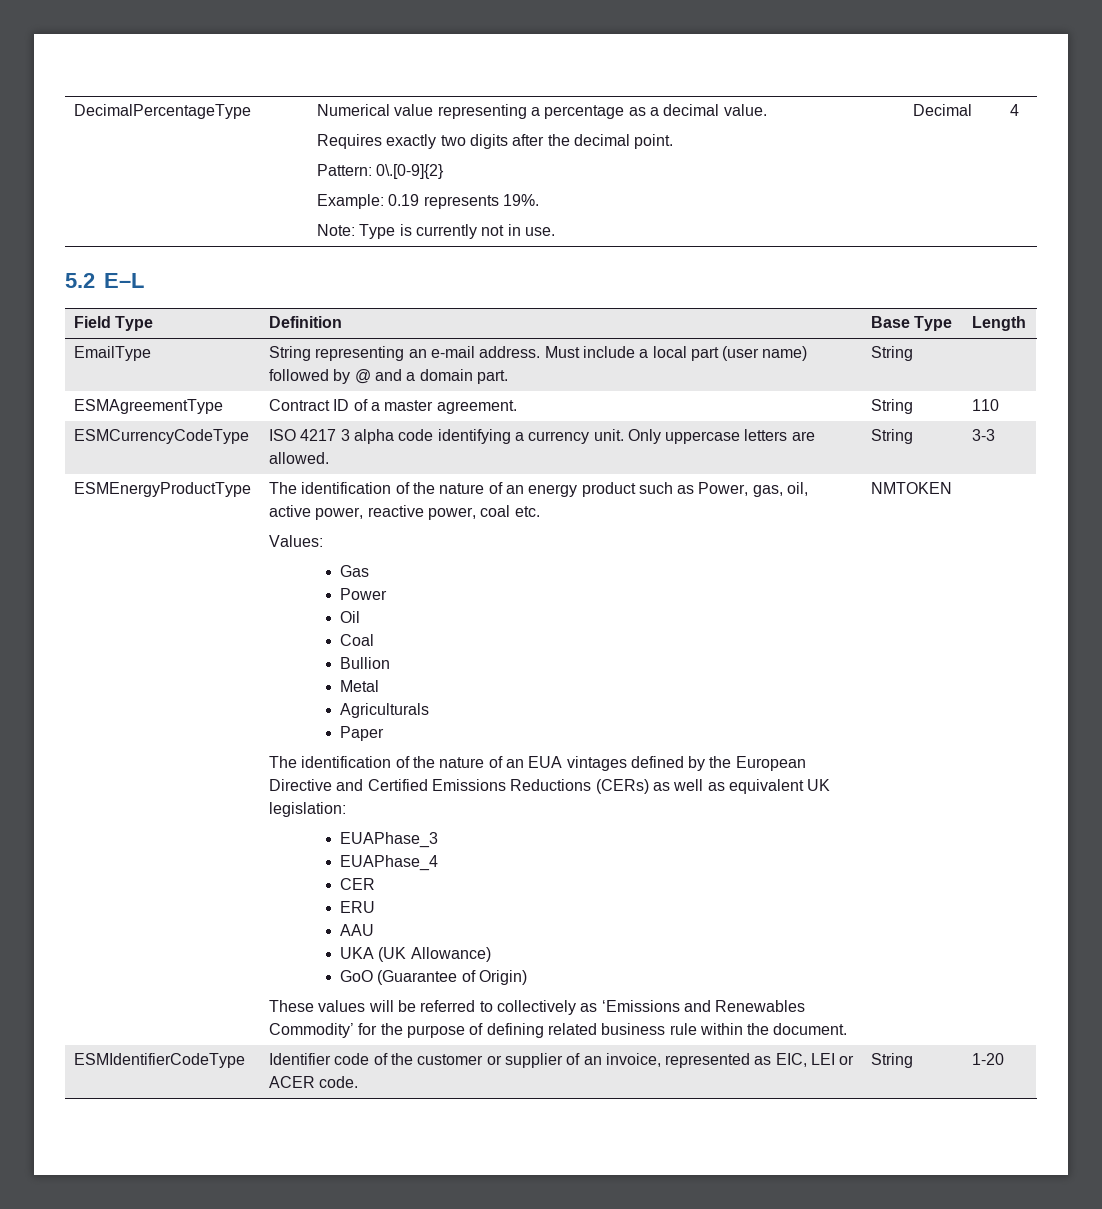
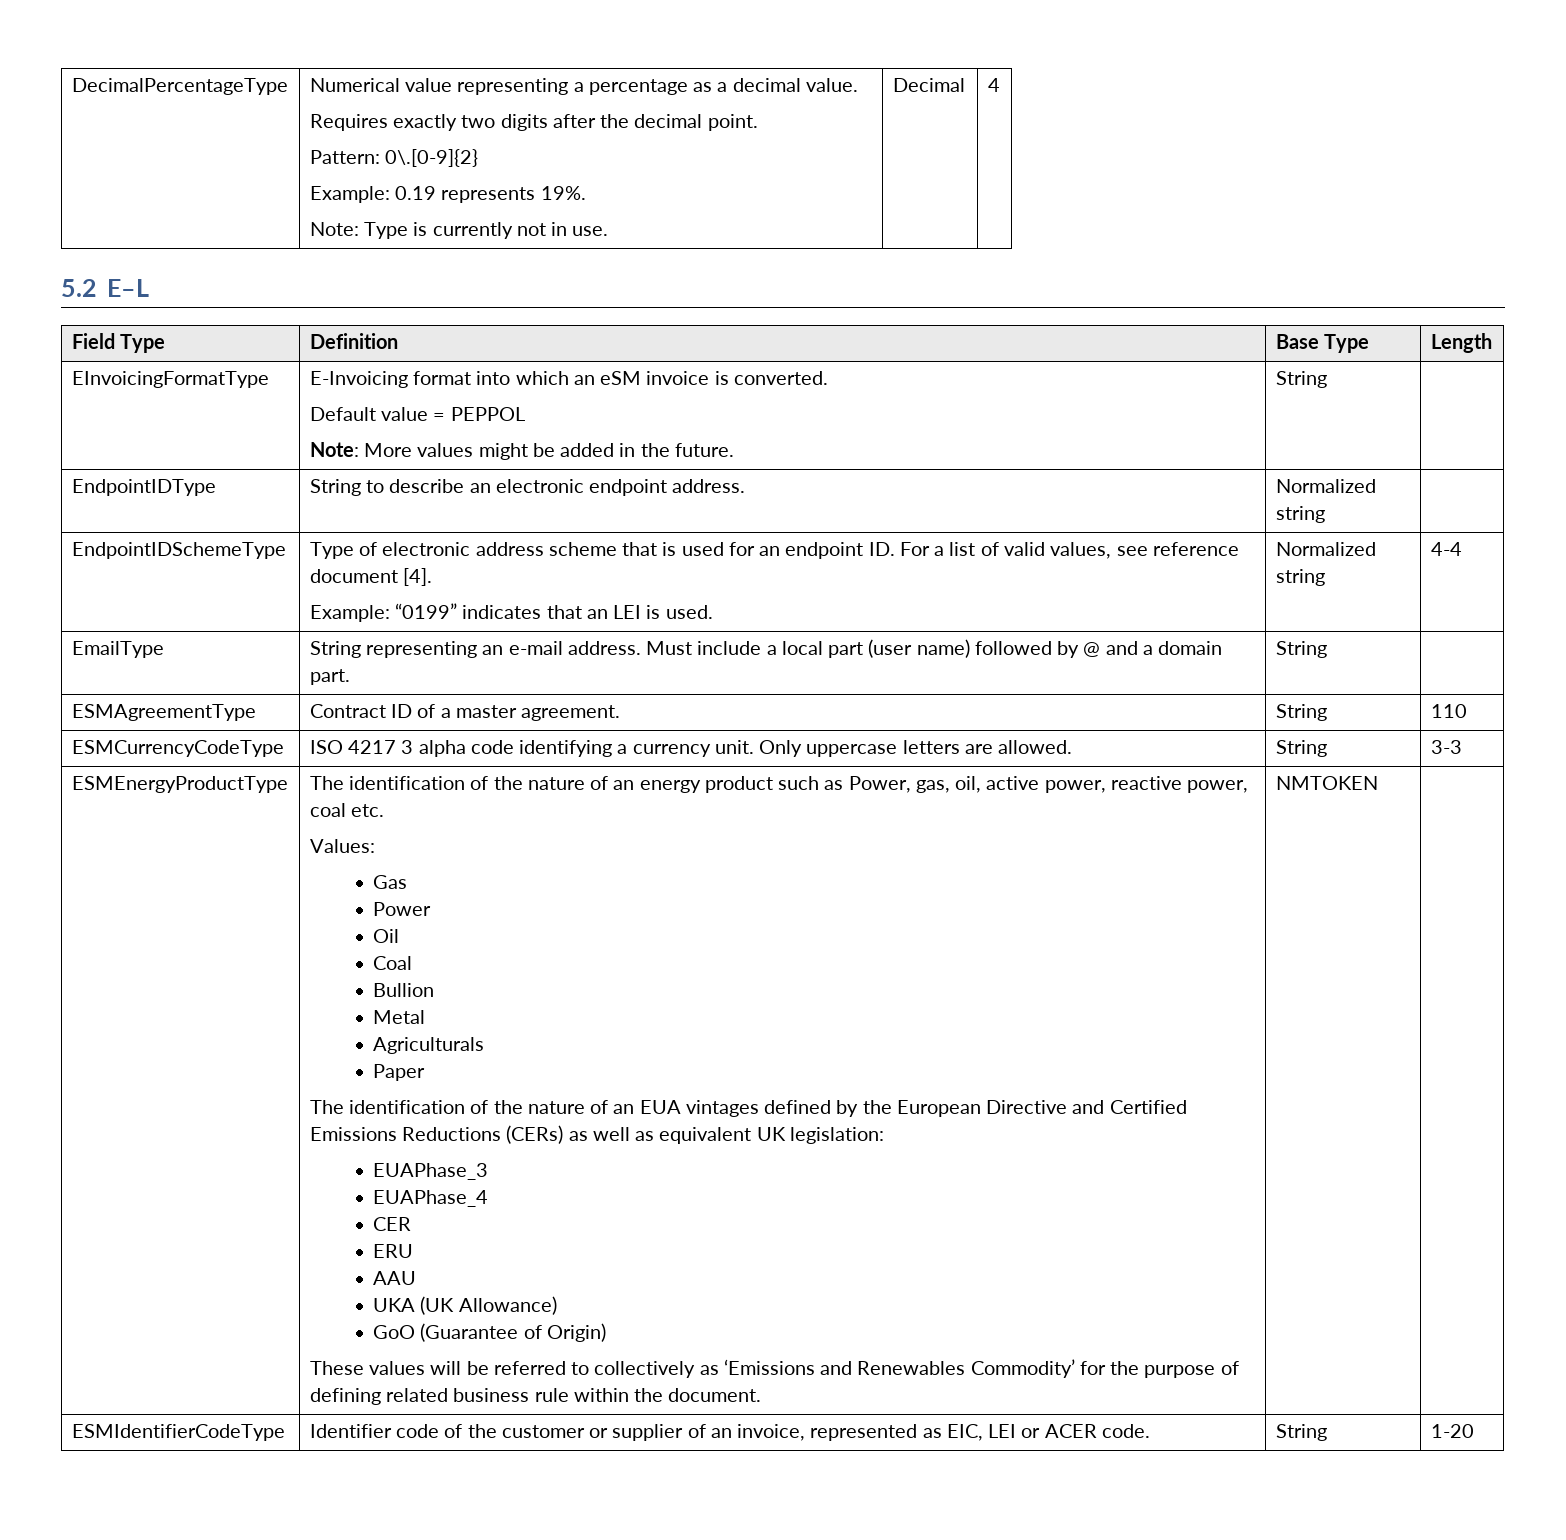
+ EInvoicingFormatType | E-Invoicing format into which an eSM invoice is converted.
+ Default value = PEPPOL
+ Note: More values might be added in the future. | String |
+ EndpointIDType | String to describe an electronic endpoint address. | Normalized string |
+ EndpointIDSchemeType | Type of electronic address scheme that is used for an endpoint ID. For a list of valid values, see reference document [4].
+ Example: “0199” indicates that an LEI is used. | Normalized string | 4-4

